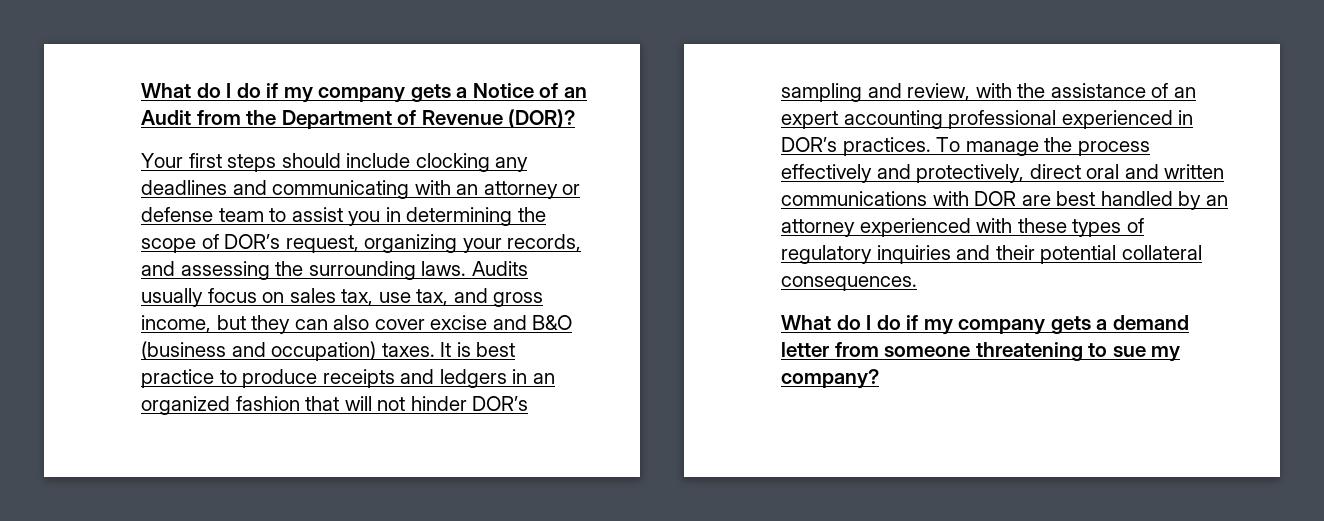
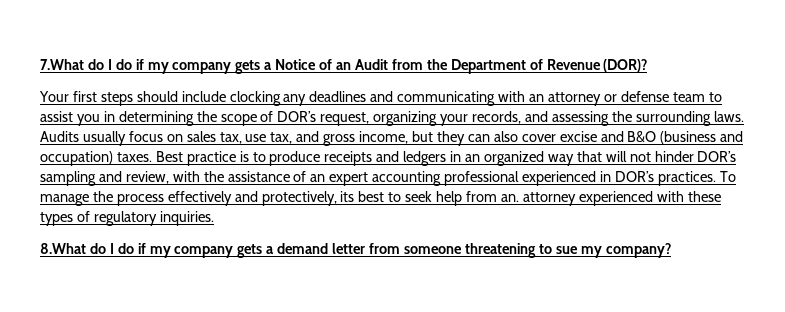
- What do I do if my company gets a Notice of an Audit from the Department of Revenue (DOR)?
+ 7.What do I do if my company gets a Notice of an Audit from the Department of Revenue (DOR)?
- It is best practice to produce receipts and ledgers in an organized fashion that will not hinder DOR’s sampling and review, with the assistance of an expert accounting professional experienced in DOR’s practices.
+ Best practice is to produce receipts and ledgers in an organized way that will not hinder DOR’s sampling and review, with the assistance of an expert accounting professional experienced in DOR’s practices.
- To manage the process effectively and protectively, direct oral and written communications with DOR are best handled by an attorney experienced with these types of regulatory inquiries and their potential collateral consequences.
- What do I do if my company gets a demand letter from someone threatening to sue my company?
+ To manage the process effectively and protectively, its best to seek help from an. attorney experienced with these types of regulatory inquiries.
+ 8.What do I do if my company gets a demand letter from someone threatening to sue my company?

